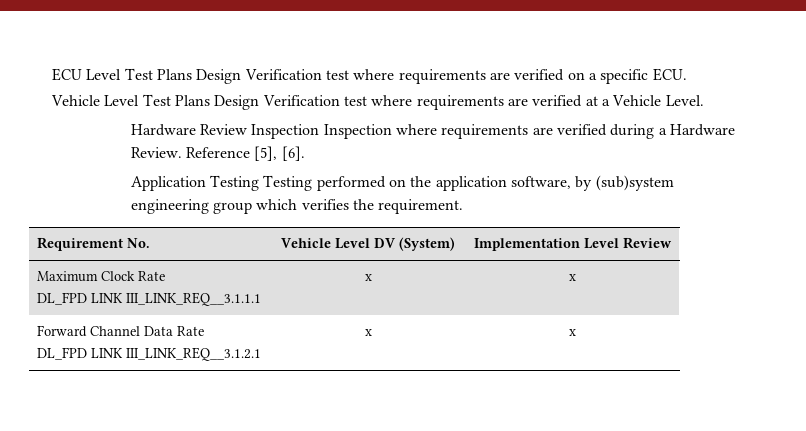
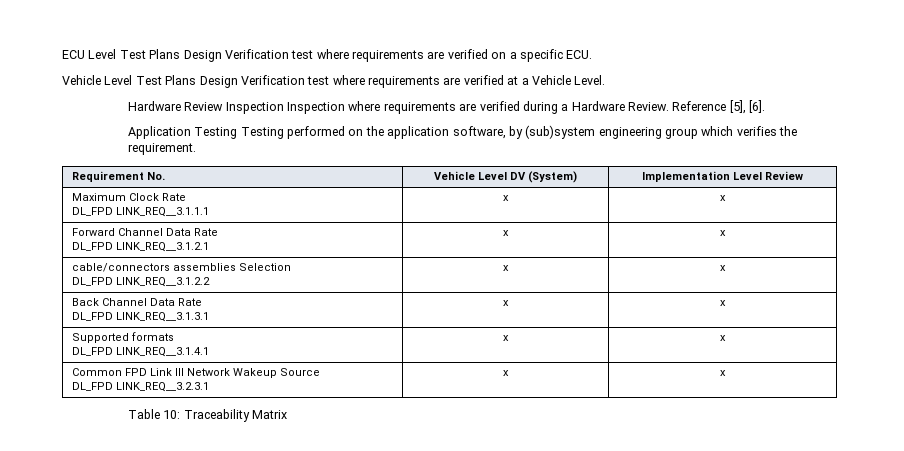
  Maximum Clock Rate
- DL_FPD LINK III_LINK_REQ__3.1.1.1 | x | x
+ DL_FPD LINK_REQ__3.1.1.1 | x | x
  Forward Channel Data Rate
- DL_FPD LINK III_LINK_REQ__3.1.2.1 | x | x
+ DL_FPD LINK_REQ__3.1.2.1 | x | x
+ cable/connectors assemblies Selection
+ DL_FPD LINK_REQ__3.1.2.2 | x | x
+ Back Channel Data Rate
+ DL_FPD LINK_REQ__3.1.3.1 | x | x
+ Supported formats
+ DL_FPD LINK_REQ__3.1.4.1 | x | x
+ Common FPD Link III Network Wakeup Source
+ DL_FPD LINK_REQ__3.2.3.1 | x | x
+ Table 10: Traceability Matrix

